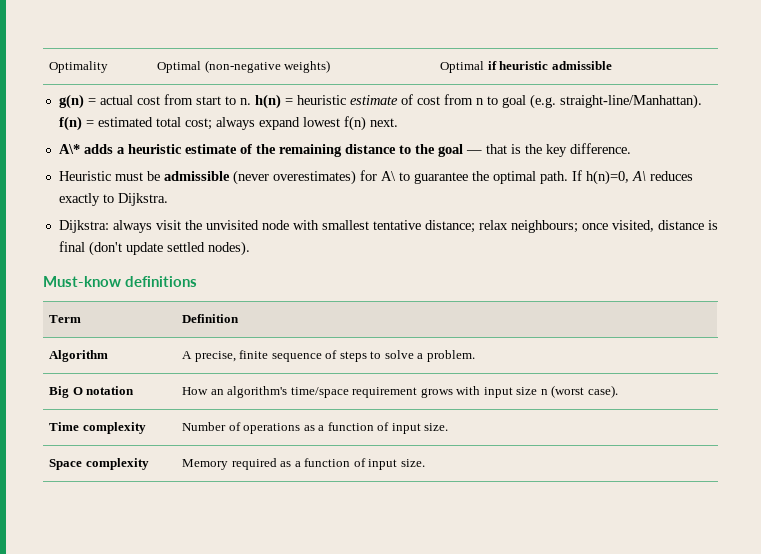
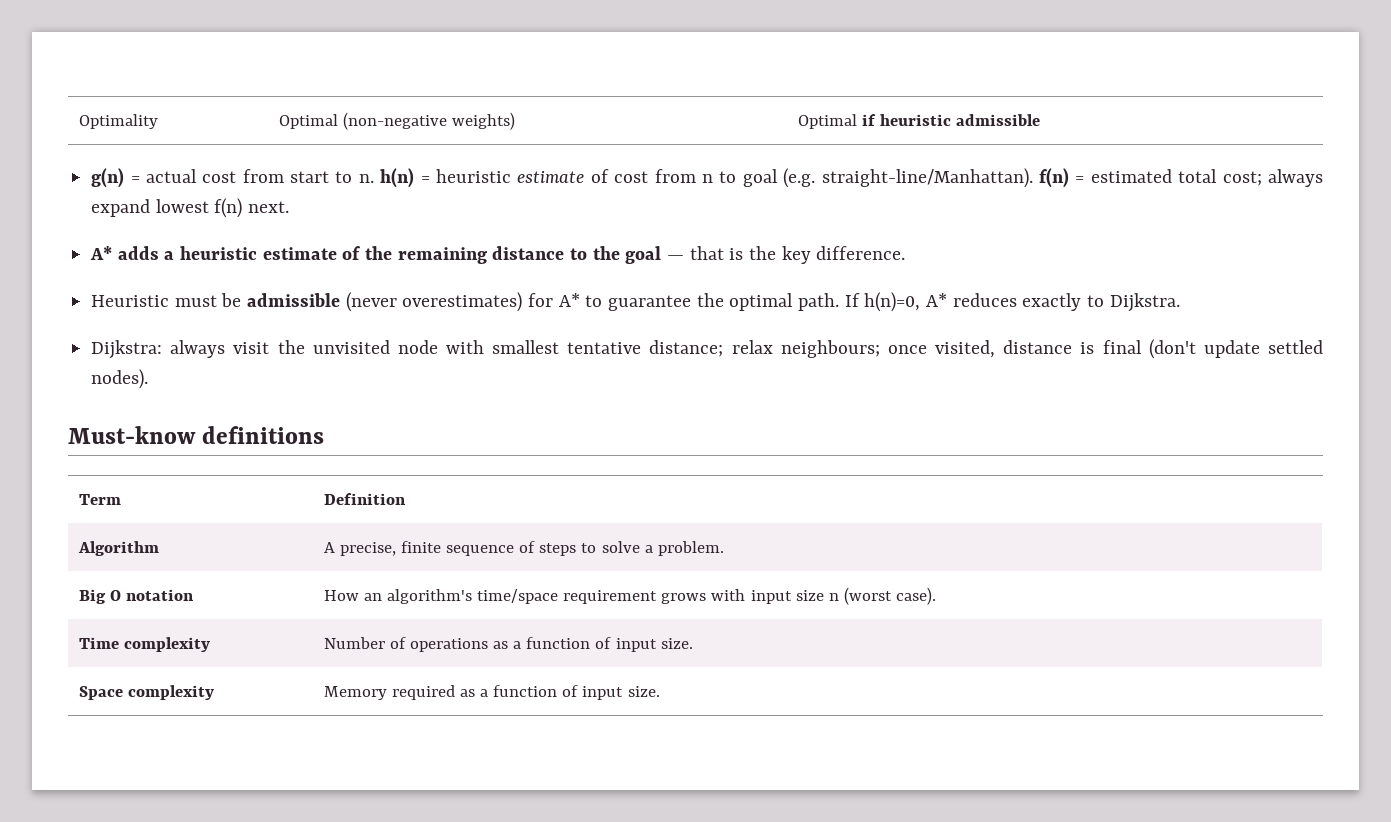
- A\* adds a heuristic estimate of the remaining distance to the goal — that is the key difference.
+ A* adds a heuristic estimate of the remaining distance to the goal — that is the key difference.
- Heuristic must be admissible (never overestimates) for A\ to guarantee the optimal path.
+ Heuristic must be admissible (never overestimates) for A* to guarantee the optimal path.
- If h(n)=0, A\ reduces exactly to Dijkstra.
+ If h(n)=0, A* reduces exactly to Dijkstra.

